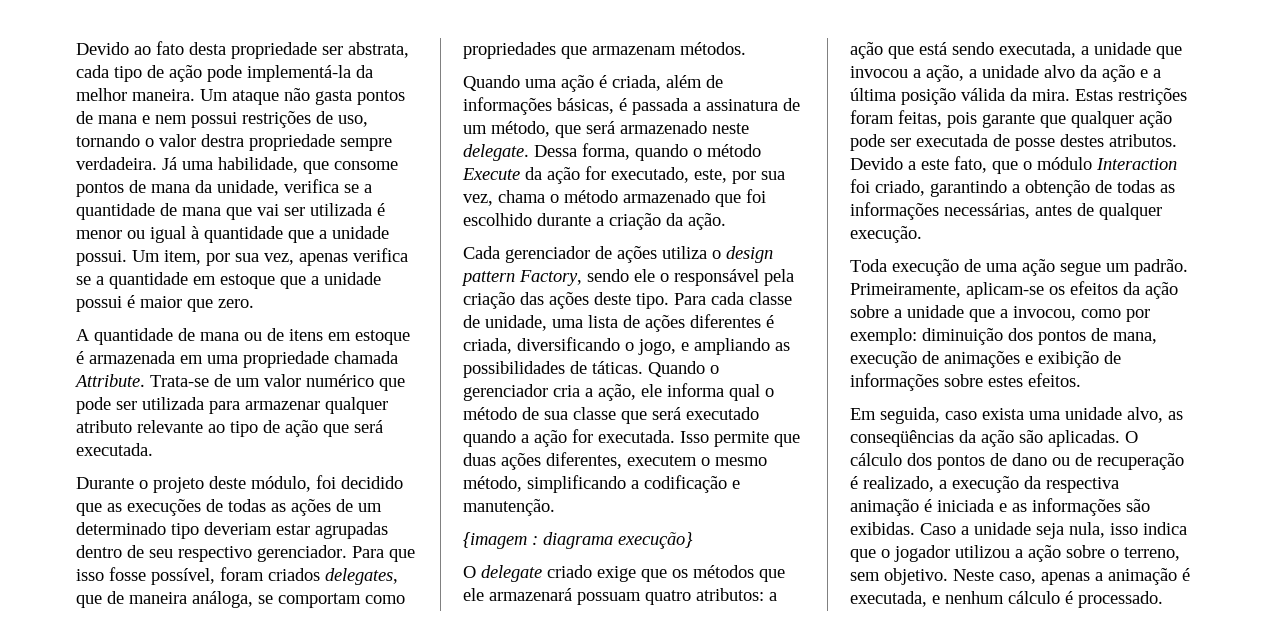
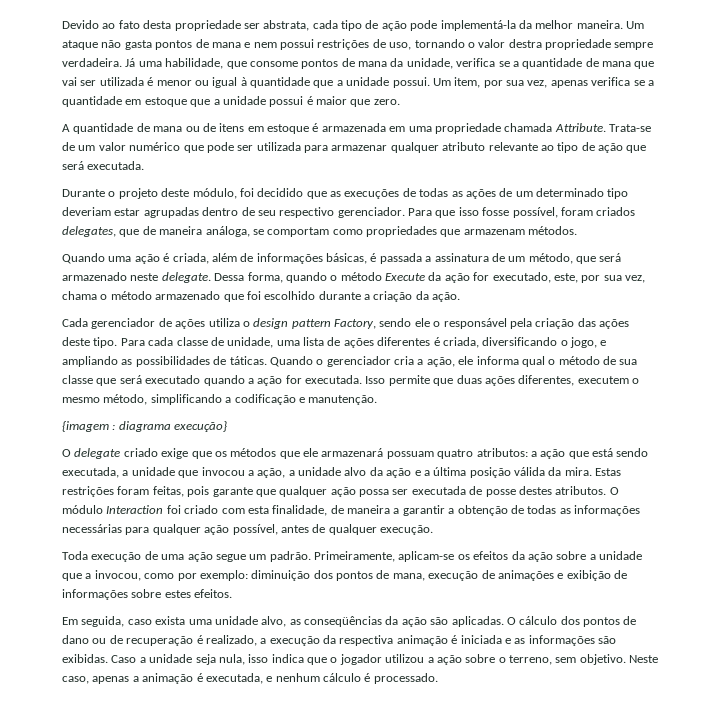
- Estas restrições foram feitas, pois garante que qualquer ação pode ser executada de posse destes atributos.
+ Estas restrições foram feitas, pois garante que qualquer ação possa ser executada de posse destes atributos.
- Devido a este fato, que o módulo Interaction foi criado, garantindo a obtenção de todas as informações necessárias, antes de qualquer execução.
+ O módulo Interaction foi criado com esta finalidade, de maneira a garantir a obtenção de todas as informações necessárias para qualquer ação possível, antes de qualquer execução.

